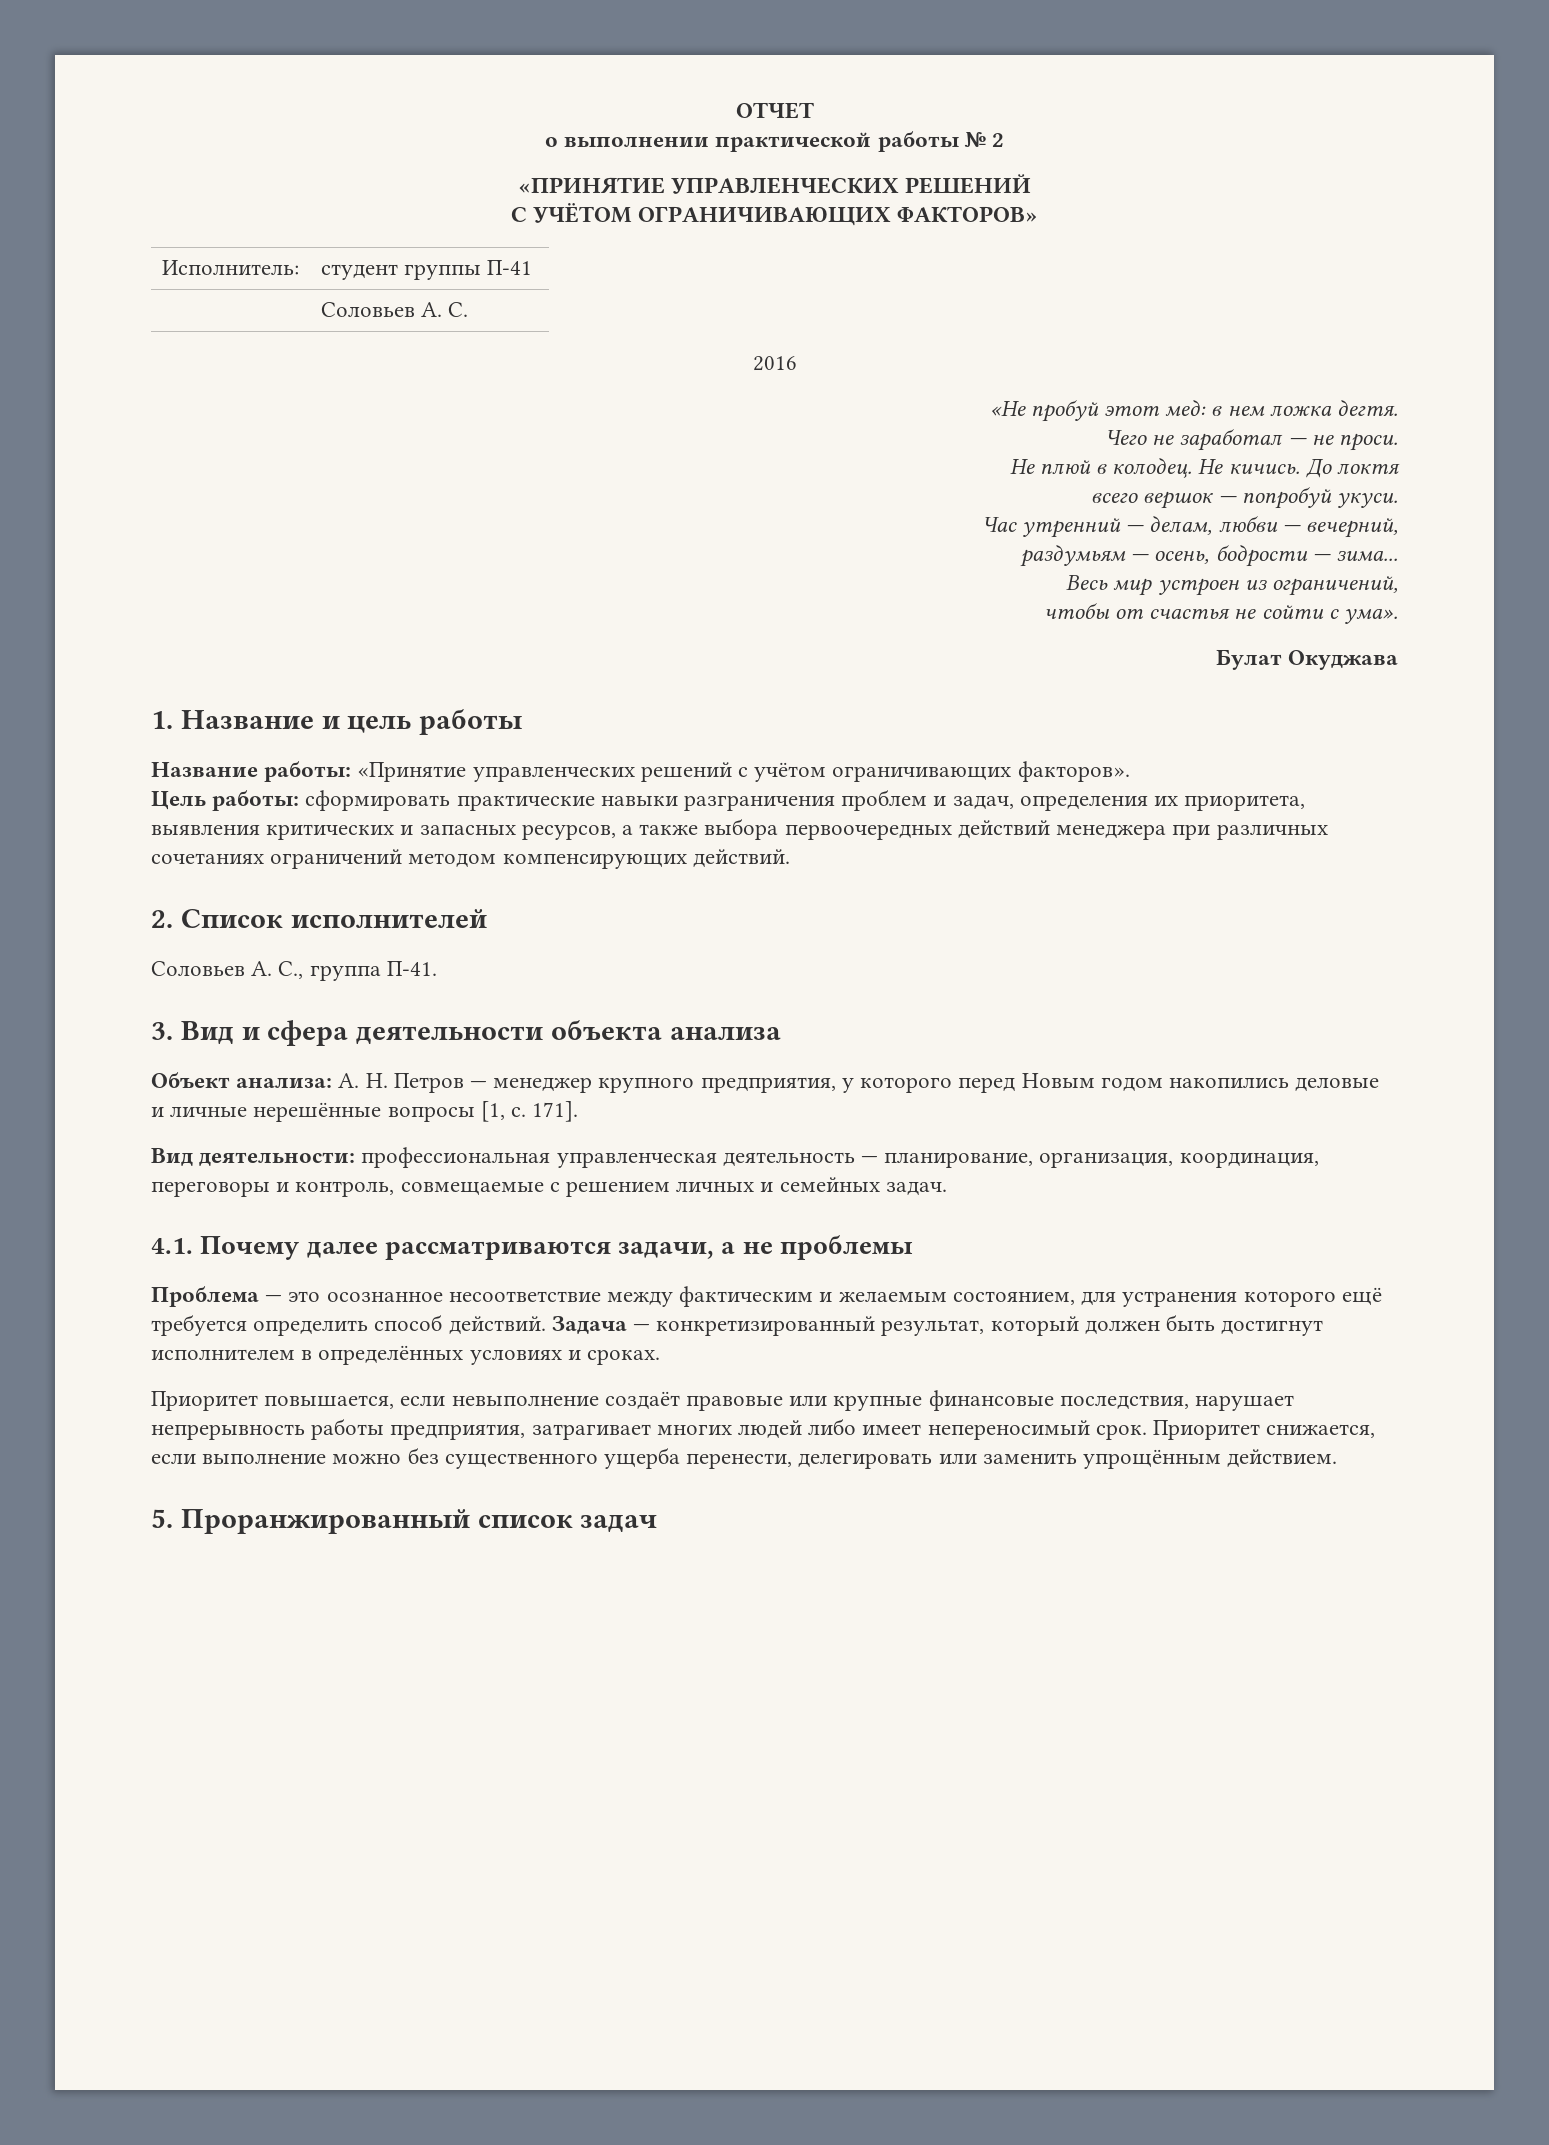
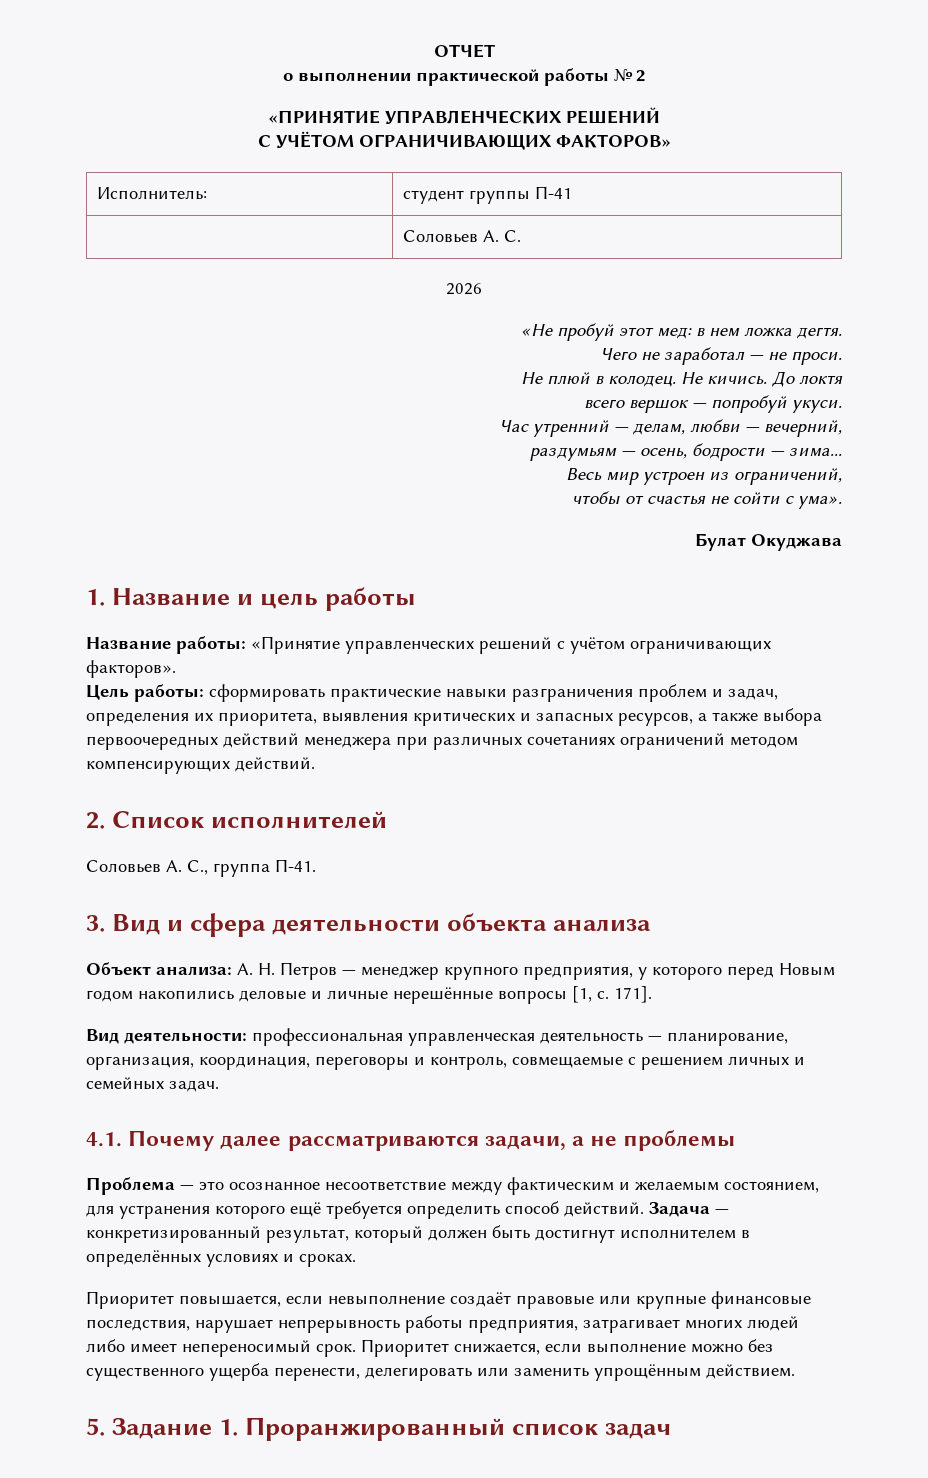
- 2016
+ 2026
- 5. Проранжированный список задач
+ 5. Задание 1. Проранжированный список задач

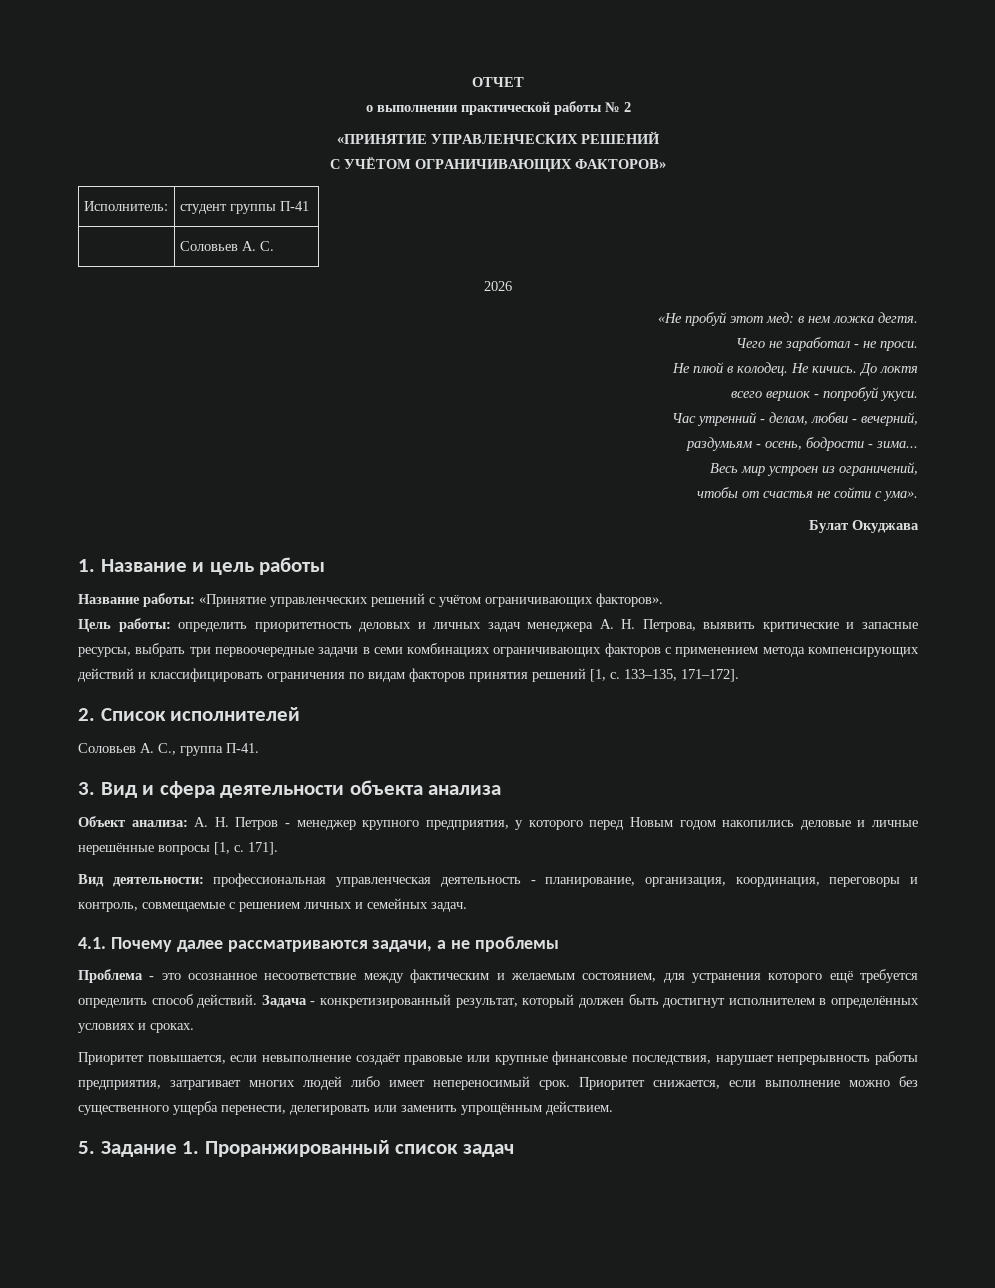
- Чего не заработал — не проси.
+ Чего не заработал - не проси.
- всего вершок — попробуй укуси.
+ всего вершок - попробуй укуси.
- Час утренний — делам, любви — вечерний,
+ Час утренний - делам, любви - вечерний,
- раздумьям — осень, бодрости — зима...
+ раздумьям - осень, бодрости - зима...
- Цель работы: сформировать практические навыки разграничения проблем и задач, определения их приоритета, выявления критических и запасных ресурсов, а также выбора первоочередных действий менеджера при различных сочетаниях ограничений методом компенсирующих действий.
+ Цель работы: определить приоритетность деловых и личных задач менеджера А. Н. Петрова, выявить критические и запасные ресурсы, выбрать три первоочередные задачи в семи комбинациях ограничивающих факторов с применением метода компенсирующих действий и классифицировать ограничения по видам факторов принятия решений [1, с. 133–135, 171–172].
- Объект анализа: А. Н. Петров — менеджер крупного предприятия, у которого перед Новым годом накопились деловые и личные нерешённые вопросы [1, с.
+ Объект анализа: А. Н. Петров - менеджер крупного предприятия, у которого перед Новым годом накопились деловые и личные нерешённые вопросы [1, с.
- Вид деятельности: профессиональная управленческая деятельность — планирование, организация, координация, переговоры и контроль, совмещаемые с решением личных и семейных задач.
+ Вид деятельности: профессиональная управленческая деятельность - планирование, организация, координация, переговоры и контроль, совмещаемые с решением личных и семейных задач.
- Проблема — это осознанное несоответствие между фактическим и желаемым состоянием, для устранения которого ещё требуется определить способ действий.
+ Проблема - это осознанное несоответствие между фактическим и желаемым состоянием, для устранения которого ещё требуется определить способ действий.
- Задача — конкретизированный результат, который должен быть достигнут исполнителем в определённых условиях и сроках.
+ Задача - конкретизированный результат, который должен быть достигнут исполнителем в определённых условиях и сроках.

